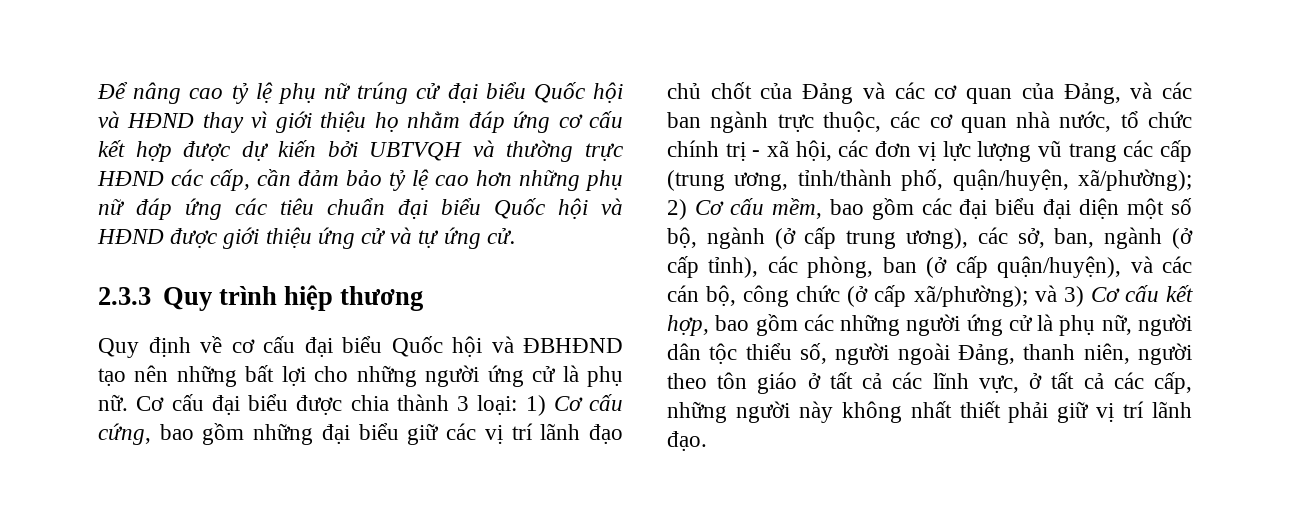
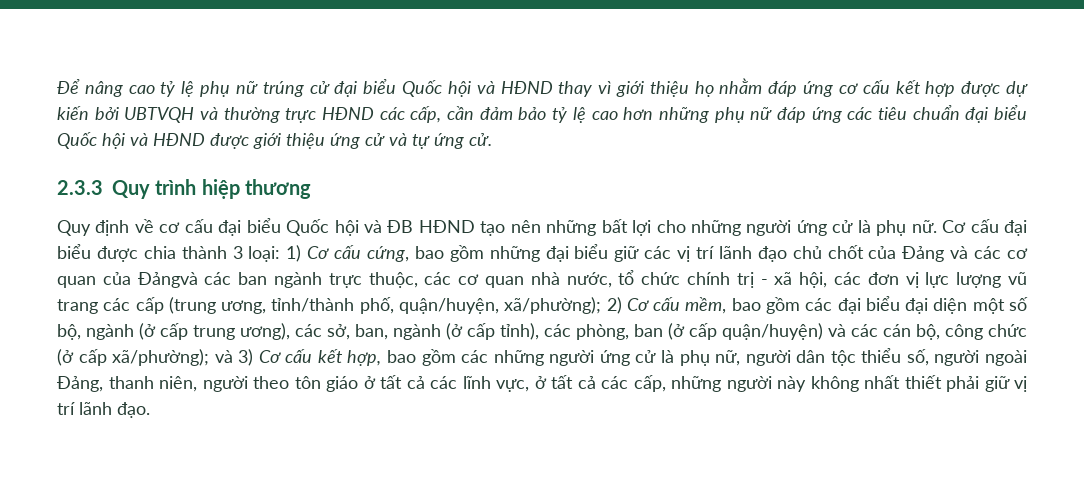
- Quy định về cơ cấu đại biểu Quốc hội và ĐBHĐND tạo nên những bất lợi cho những người ứng cử là phụ nữ.
+ Quy định về cơ cấu đại biểu Quốc hội và ĐB HĐND tạo nên những bất lợi cho những người ứng cử là phụ nữ.
- 1) Cơ cấu cứng, bao gồm những đại biểu giữ các vị trí lãnh đạo chủ chốt của Đảng và các cơ quan của Đảng, và các ban ngành trực thuộc, các cơ quan nhà nước, tổ chức chính trị - xã hội, các đơn vị lực lượng vũ trang các cấp (trung ương, tỉnh/thành phố, quận/huyện, xã/phường);
+ 1) Cơ cấu cứng, bao gồm những đại biểu giữ các vị trí lãnh đạo chủ chốt của Đảng và các cơ quan của Đảngvà các ban ngành trực thuộc, các cơ quan nhà nước, tổ chức chính trị - xã hội, các đơn vị lực lượng vũ trang các cấp (trung ương, tỉnh/thành phố, quận/huyện, xã/phường);
- 2) Cơ cấu mềm, bao gồm các đại biểu đại diện một số bộ, ngành (ở cấp trung ương), các sở, ban, ngành (ở cấp tỉnh), các phòng, ban (ở cấp quận/huyện), và các cán bộ, công chức (ở cấp xã/phường);
+ 2) Cơ cấu mềm, bao gồm các đại biểu đại diện một số bộ, ngành (ở cấp trung ương), các sở, ban, ngành (ở cấp tỉnh), các phòng, ban (ở cấp quận/huyện) và các cán bộ, công chức (ở cấp xã/phường);

